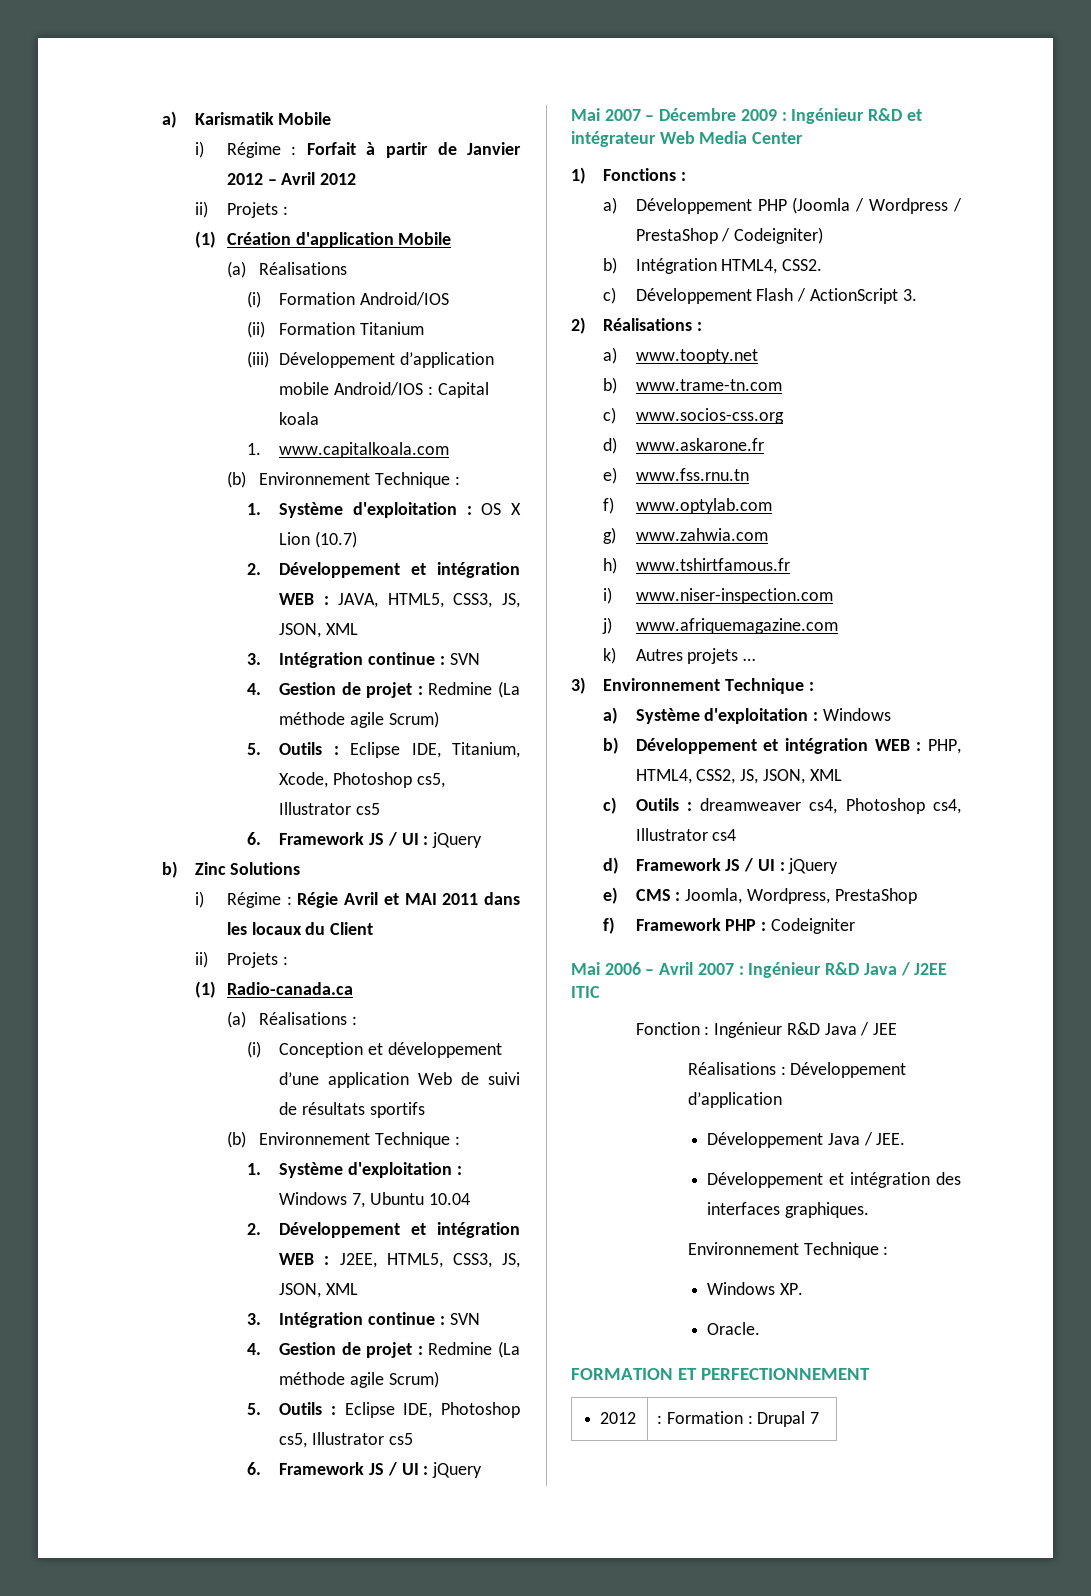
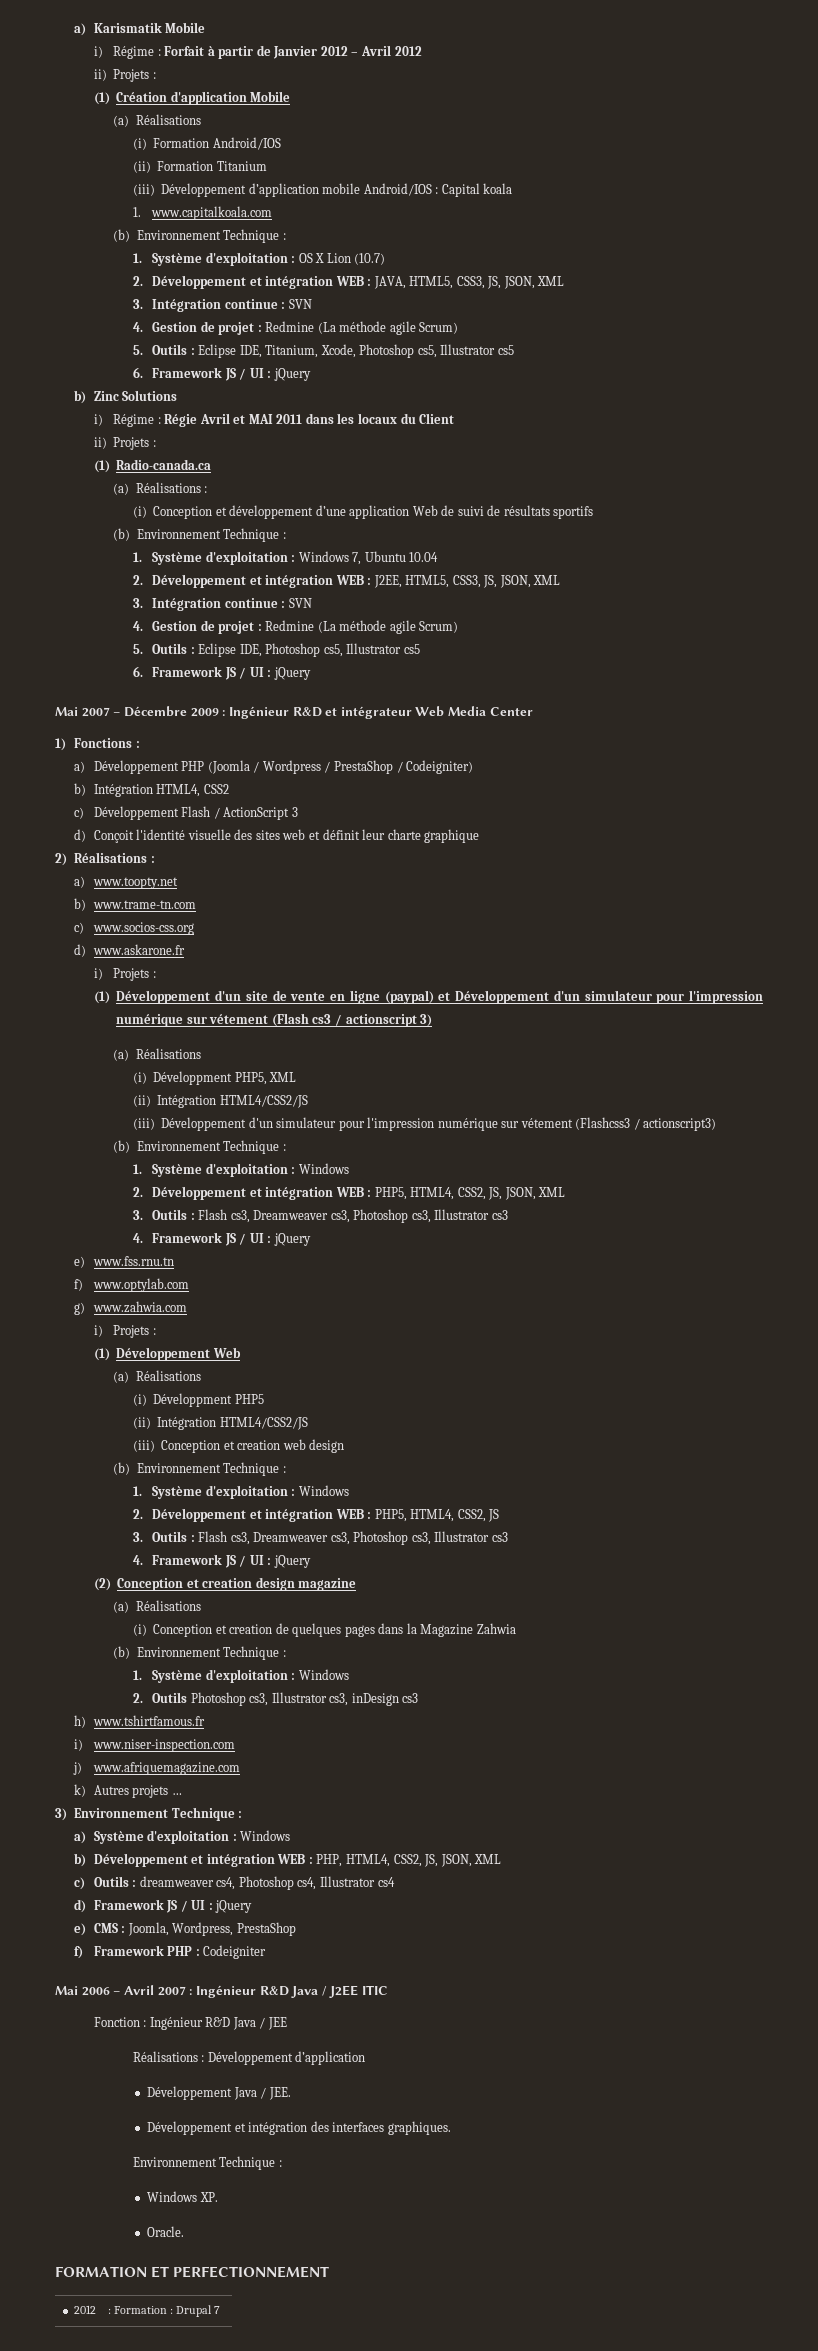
- b) Intégration HTML4, CSS2.
+ b) Intégration HTML4, CSS2
- c) Développement Flash / ActionScript 3.
+ c) Développement Flash / ActionScript 3
+ d) Conçoit l'identité visuelle des sites web et définit leur charte graphique
  d) www.askarone.fr
+ i) Projets :
+ (1) Développement d'un site de vente en ligne (paypal) et Développement d'un simulateur pour l'impression numérique sur vétement (Flash cs3 / actionscript 3)
+ (a) Réalisations
+ (i) Développment PHP5, XML
+ (ii) Intégration HTML4/CSS2/JS
+ (iii) Développement d'un simulateur pour l'impression numérique sur vétement (Flashcss3 / actionscript3)
+ (b) Environnement Technique :
+ 1. Système d'exploitation : Windows
+ 2. Développement et intégration WEB : PHP5, HTML4, CSS2, JS, JSON, XML
+ 3. Outils : Flash cs3, Dreamweaver cs3, Photoshop cs3, Illustrator cs3
+ 4. Framework JS / UI : jQuery
  g) www.zahwia.com
+ i) Projets :
+ (1) Développement Web
+ (a) Réalisations
+ (i) Développment PHP5
+ (ii) Intégration HTML4/CSS2/JS
+ (iii) Conception et creation web design
+ (b) Environnement Technique :
+ 1. Système d'exploitation : Windows
+ 2. Développement et intégration WEB : PHP5, HTML4, CSS2, JS
+ 3. Outils : Flash cs3, Dreamweaver cs3, Photoshop cs3, Illustrator cs3
+ 4. Framework JS / UI : jQuery
+ (2) Conception et creation design magazine
+ (a) Réalisations
+ (i) Conception et creation de quelques pages dans la Magazine Zahwia
+ (b) Environnement Technique :
+ 1. Système d'exploitation : Windows
+ 2. Outils Photoshop cs3, Illustrator cs3, inDesign cs3

